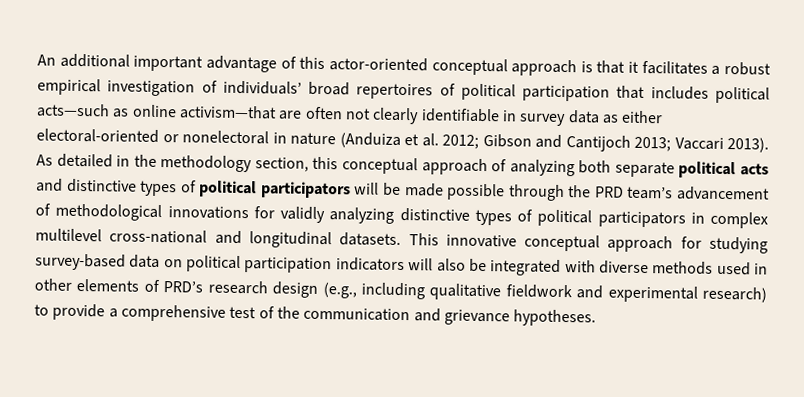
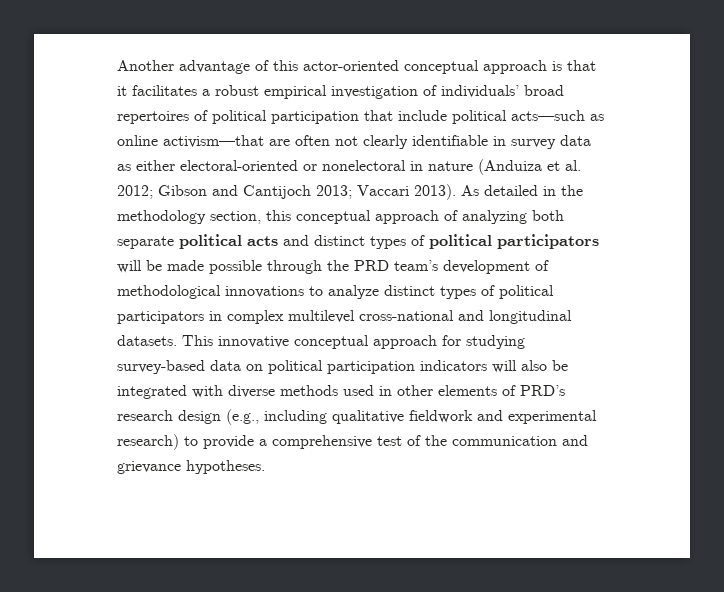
- An additional important advantage of this actor-oriented conceptual approach is that it facilitates a robust empirical investigation of individuals’ broad repertoires of political participation that includes political acts—such as online activism—that are often not clearly identifiable in survey data as either electoral-oriented or nonelectoral in nature (Anduiza et al. 2012; Gibson and Cantijoch 2013; Vaccari 2013).
+ Another advantage of this actor-oriented conceptual approach is that it facilitates a robust empirical investigation of individuals’ broad repertoires of political participation that include political acts—such as online activism—that are often not clearly identifiable in survey data as either electoral-oriented or nonelectoral in nature (Anduiza et al. 2012; Gibson and Cantijoch 2013; Vaccari 2013).
- As detailed in the methodology section, this conceptual approach of analyzing both separate political acts and distinctive types of political participators will be made possible through the PRD team’s advancement of methodological innovations for validly analyzing distinctive types of political participators in complex multilevel cross-national and longitudinal datasets.
+ As detailed in the methodology section, this conceptual approach of analyzing both separate political acts and distinct types of political participators will be made possible through the PRD team’s development of methodological innovations to analyze distinct types of political participators in complex multilevel cross-national and longitudinal datasets.

